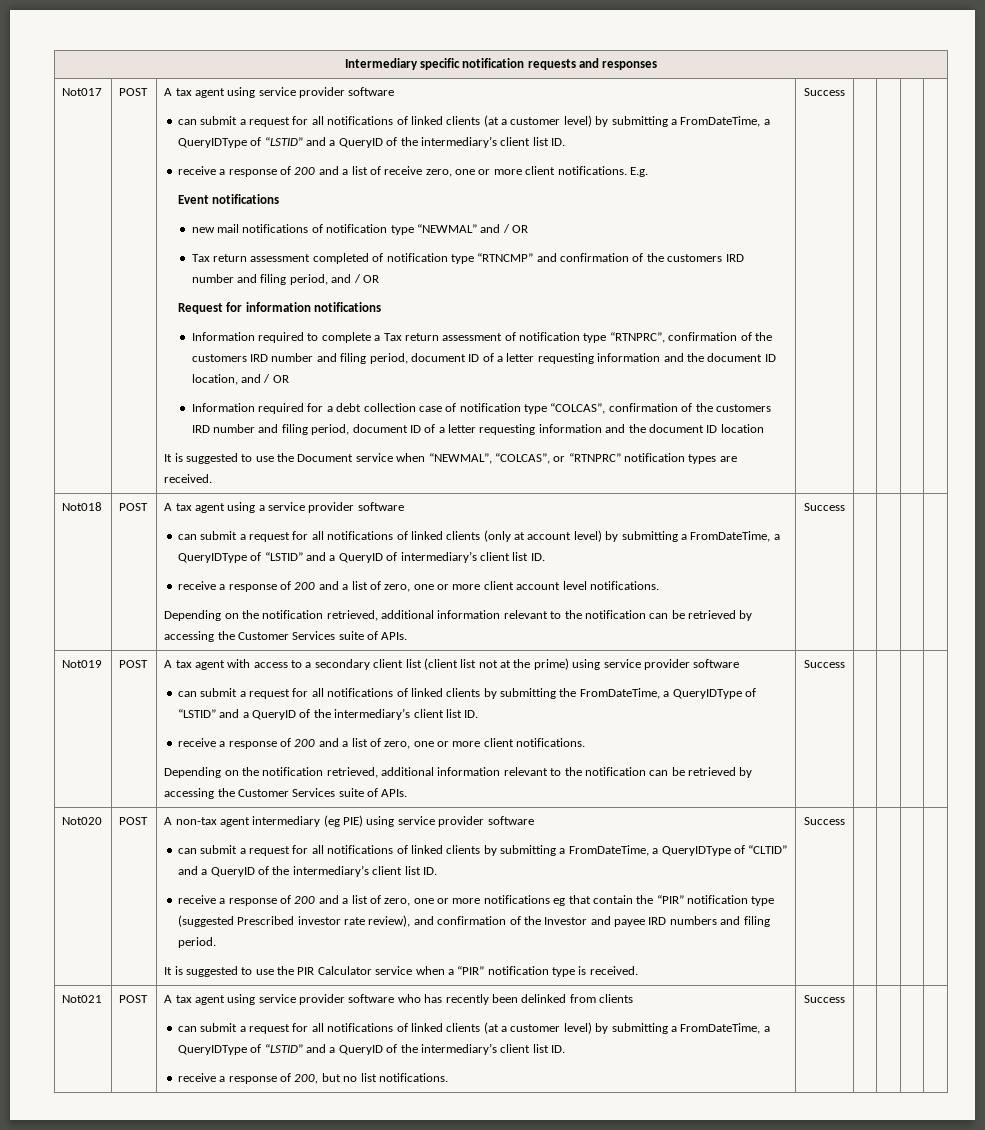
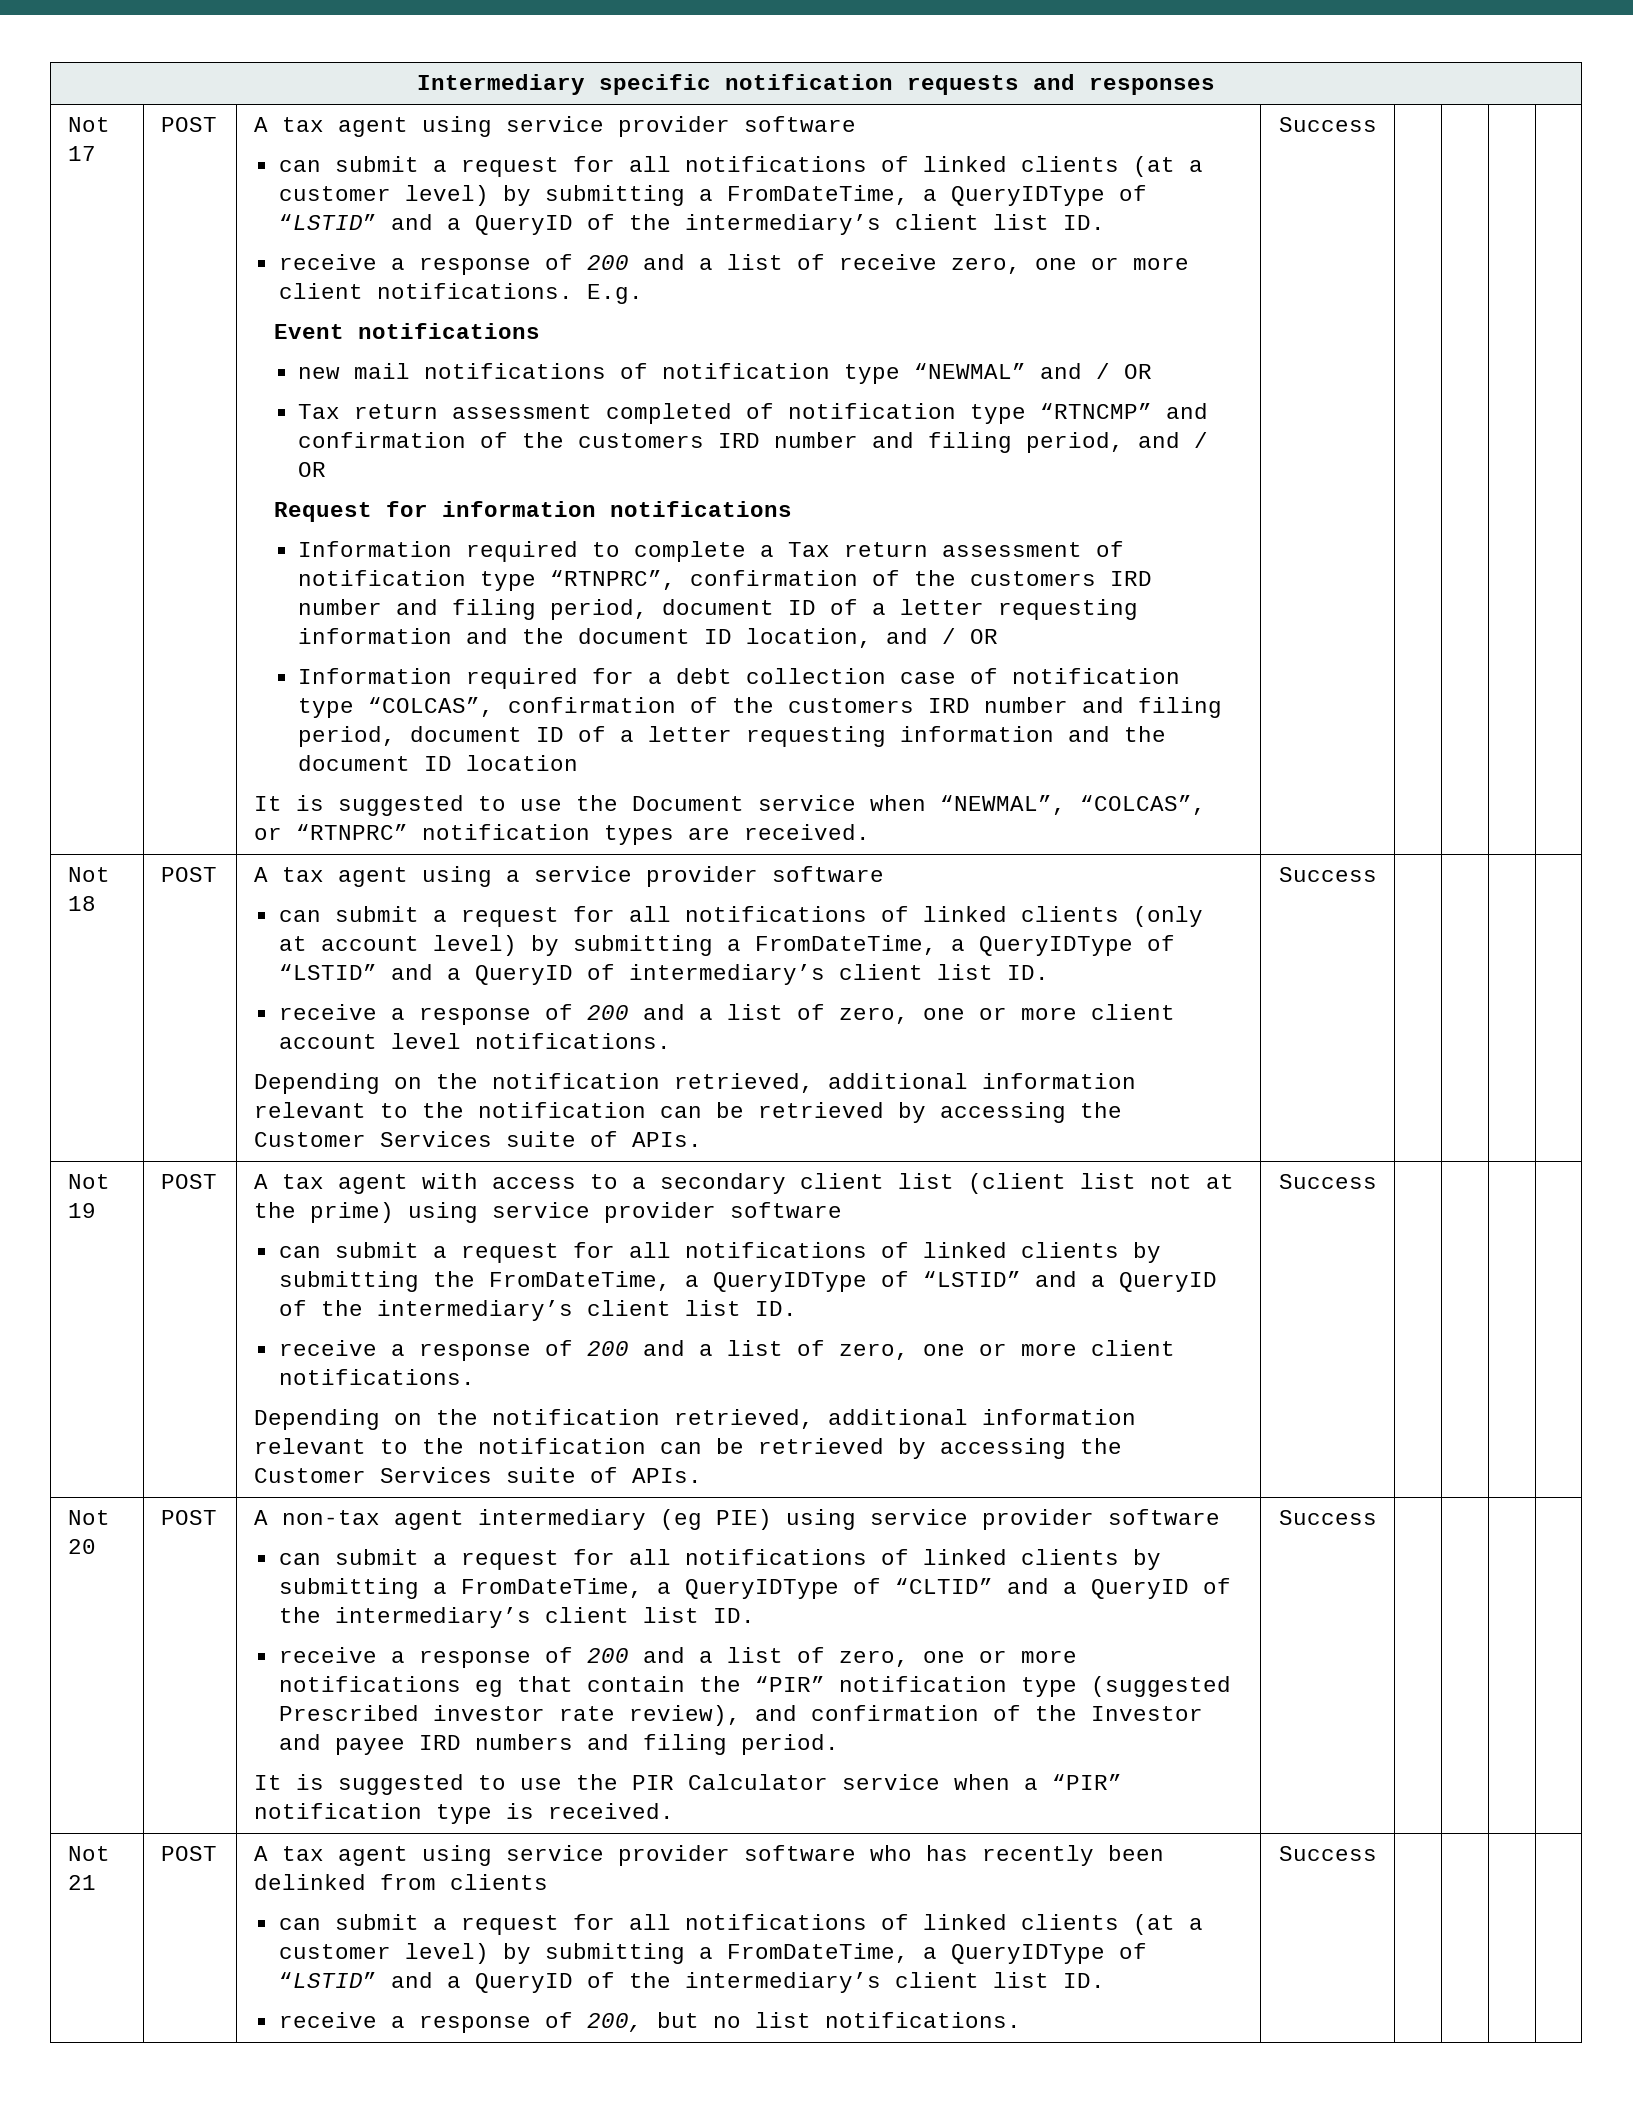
- Not017
+ Not 17
- Not018
+ Not 18
- Not019
+ Not 19
- Not020
+ Not 20
- Not021
+ Not 21

